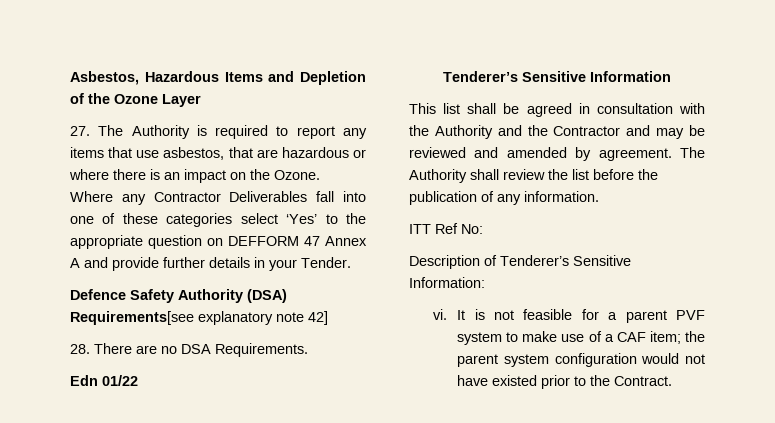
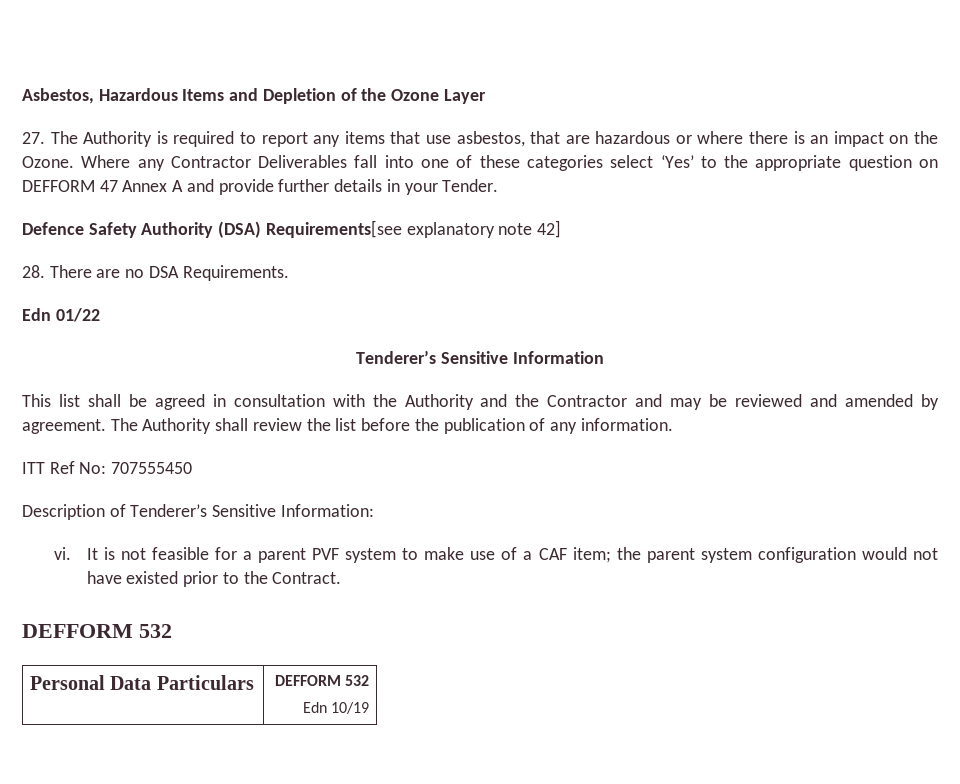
- ITT Ref No:
+ ITT Ref No: 707555450
  It is not feasible for a parent PVF system to make use of a CAF item; the parent system configuration would not have existed prior to the Contract.
+ DEFFORM 532
+ Personal Data Particulars | DEFFORM 532
+ Edn 10/19

